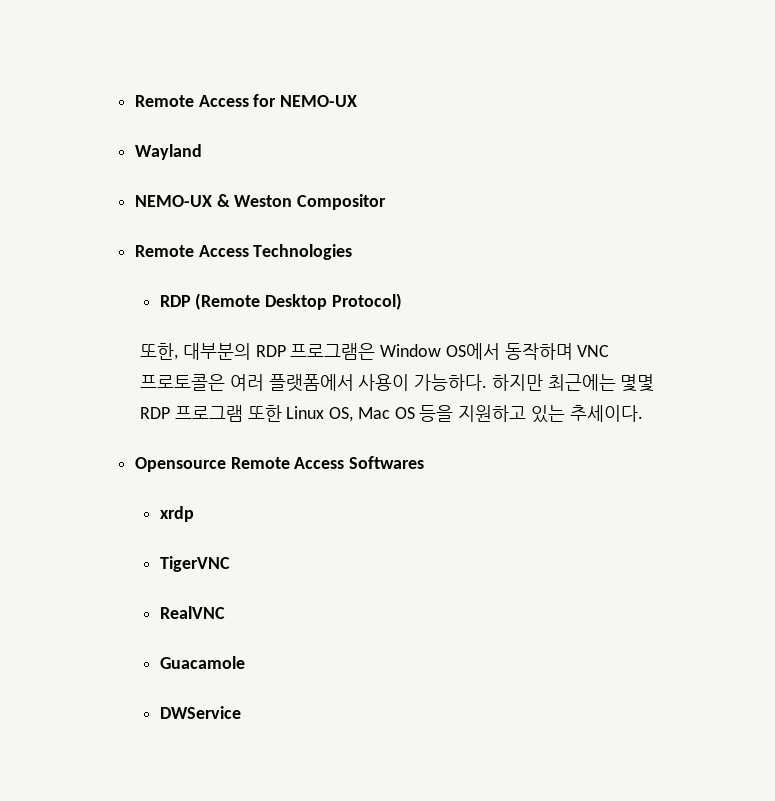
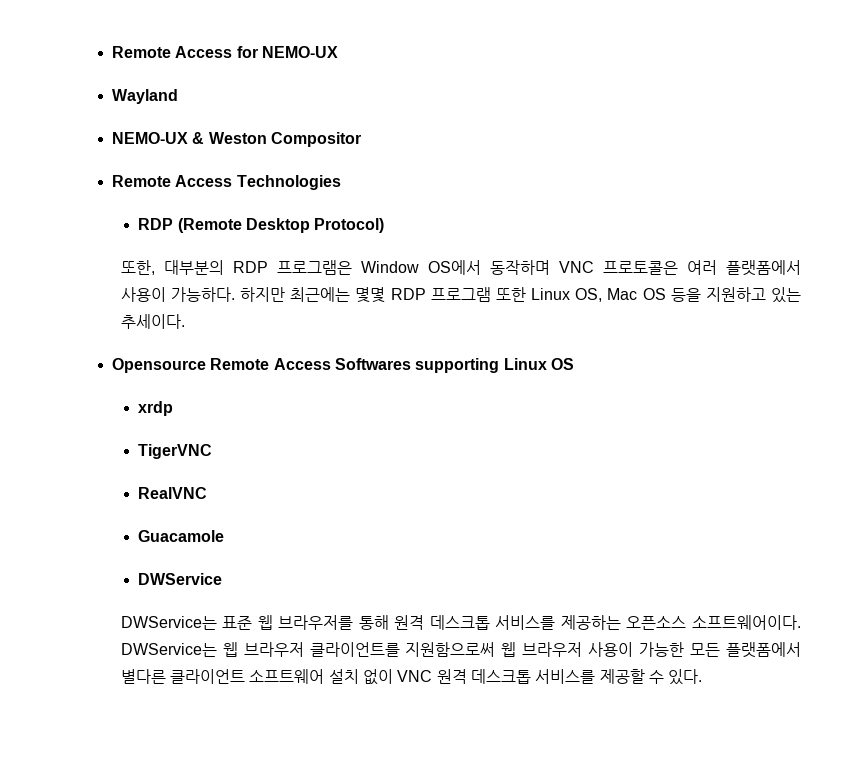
- Opensource Remote Access Softwares
+ Opensource Remote Access Softwares supporting Linux OS
+ DWService는 표준 웹 브라우저를 통해 원격 데스크톱 서비스를 제공하는 오픈소스 소프트웨어이다. DWService는 웹 브라우저 클라이언트를 지원함으로써 웹 브라우저 사용이 가능한 모든 플랫폼에서 별다른 클라이언트 소프트웨어 설치 없이 VNC 원격 데스크톱 서비스를 제공할 수 있다.

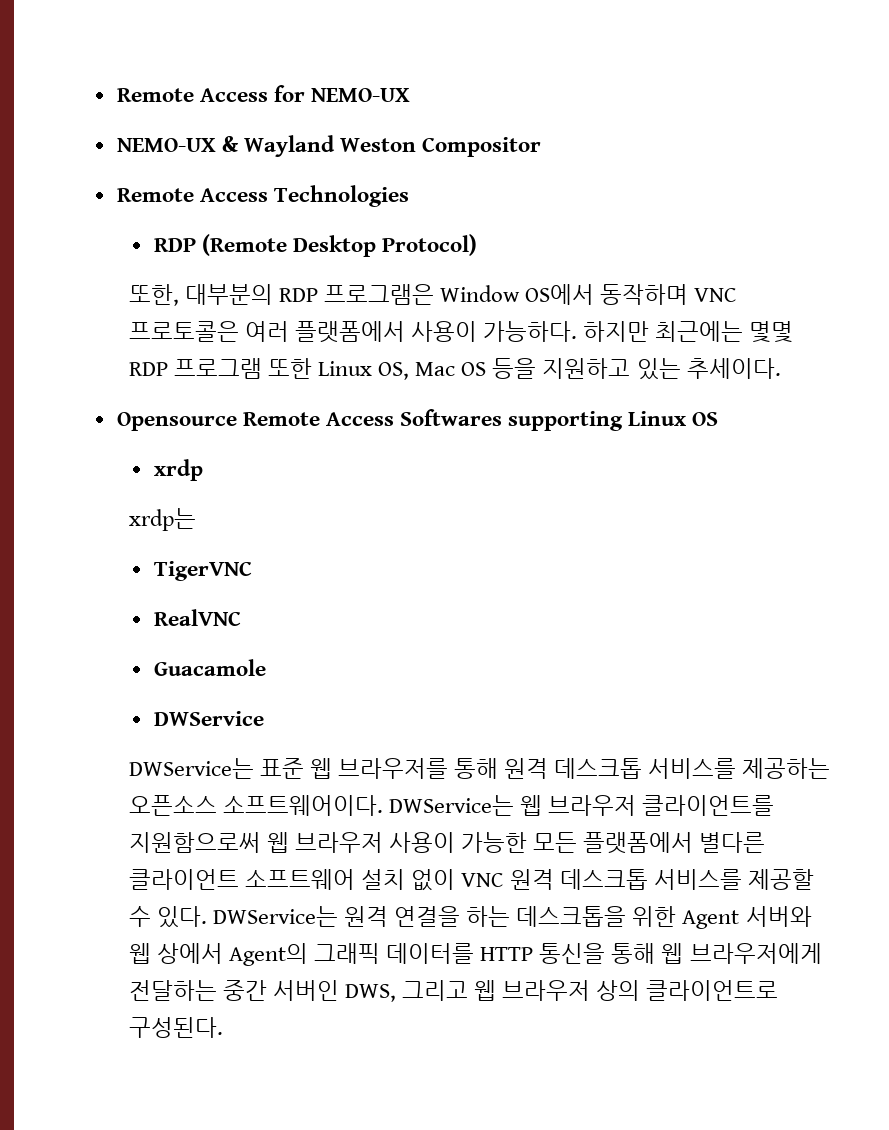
- Wayland
- NEMO-UX & Weston Compositor
+ NEMO-UX & Wayland Weston Compositor
+ xrdp는
+ DWService는 원격 연결을 하는 데스크톱을 위한 Agent 서버와 웹 상에서 Agent의 그래픽 데이터를 HTTP 통신을 통해 웹 브라우저에게 전달하는 중간 서버인 DWS, 그리고 웹 브라우저 상의 클라이언트로 구성된다.

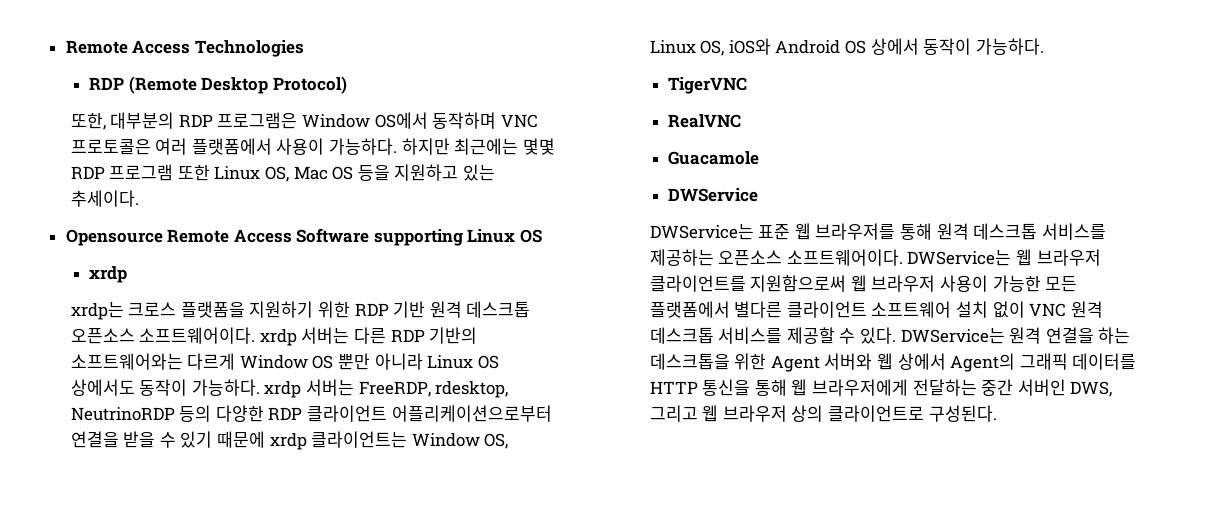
- Remote Access for NEMO-UX
- NEMO-UX & Wayland Weston Compositor
- Opensource Remote Access Softwares supporting Linux OS
+ Opensource Remote Access Software supporting Linux OS
- xrdp는
+ xrdp는 크로스 플랫폼을 지원하기 위한 RDP 기반 원격 데스크톱 오픈소스 소프트웨어이다. xrdp 서버는 다른 RDP 기반의 소프트웨어와는 다르게 Window OS 뿐만 아니라 Linux OS 상에서도 동작이 가능하다. xrdp 서버는 FreeRDP, rdesktop, NeutrinoRDP 등의 다양한 RDP 클라이언트 어플리케이션으로부터 연결을 받을 수 있기 때문에 xrdp 클라이언트는 Window OS, Linux OS, iOS와 Android OS 상에서 동작이 가능하다.

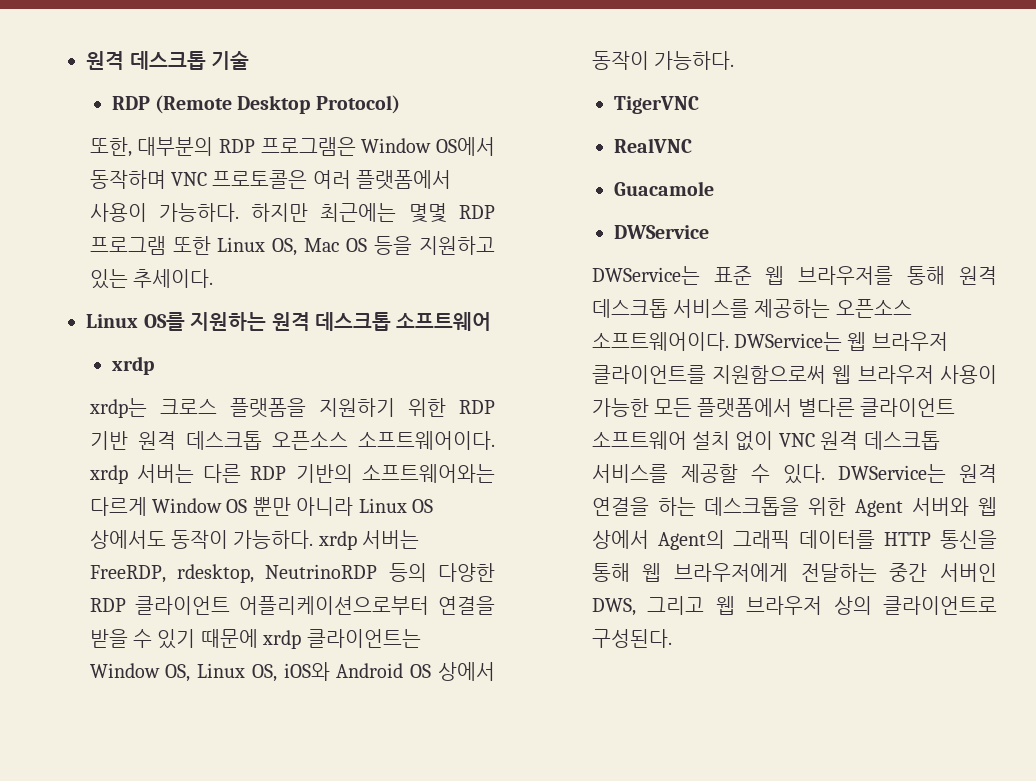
- Remote Access Technologies
+ 원격 데스크톱 기술
- Opensource Remote Access Software supporting Linux OS
+ Linux OS를 지원하는 원격 데스크톱 소프트웨어

